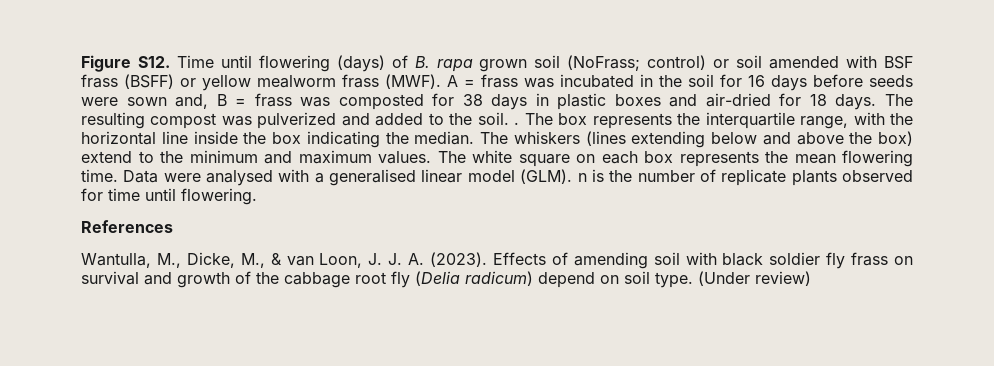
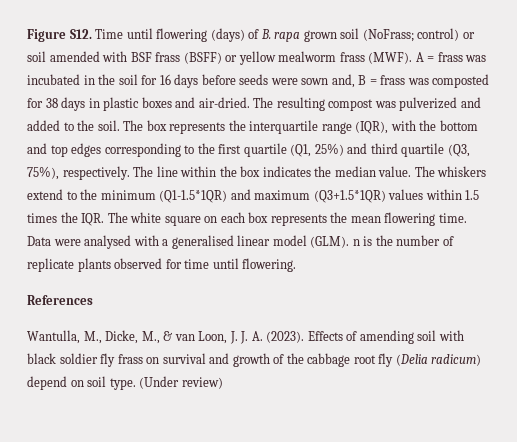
- A = frass was incubated in the soil for 16 days before seeds were sown and, B = frass was composted for 38 days in plastic boxes and air-dried for 18 days.
+ A = frass was incubated in the soil for 16 days before seeds were sown and, B = frass was composted for 38 days in plastic boxes and air-dried.
- The resulting compost was pulverized and added to the soil. .
+ The resulting compost was pulverized and added to the soil.
- The box represents the interquartile range, with the horizontal line inside the box indicating the median. The whiskers (lines extending below and above the box) extend to the minimum and maximum values. The white square on each box represents the mean flowering time.
+ The box represents the interquartile range (IQR), with the bottom and top edges corresponding to the first quartile (Q1, 25%) and third quartile (Q3, 75%), respectively. The line within the box indicates the median value. The whiskers extend to the minimum (Q1-1.5*1QR) and maximum (Q3+1.5*1QR) values within 1.5 times the IQR. The white square on each box represents the mean flowering time.

